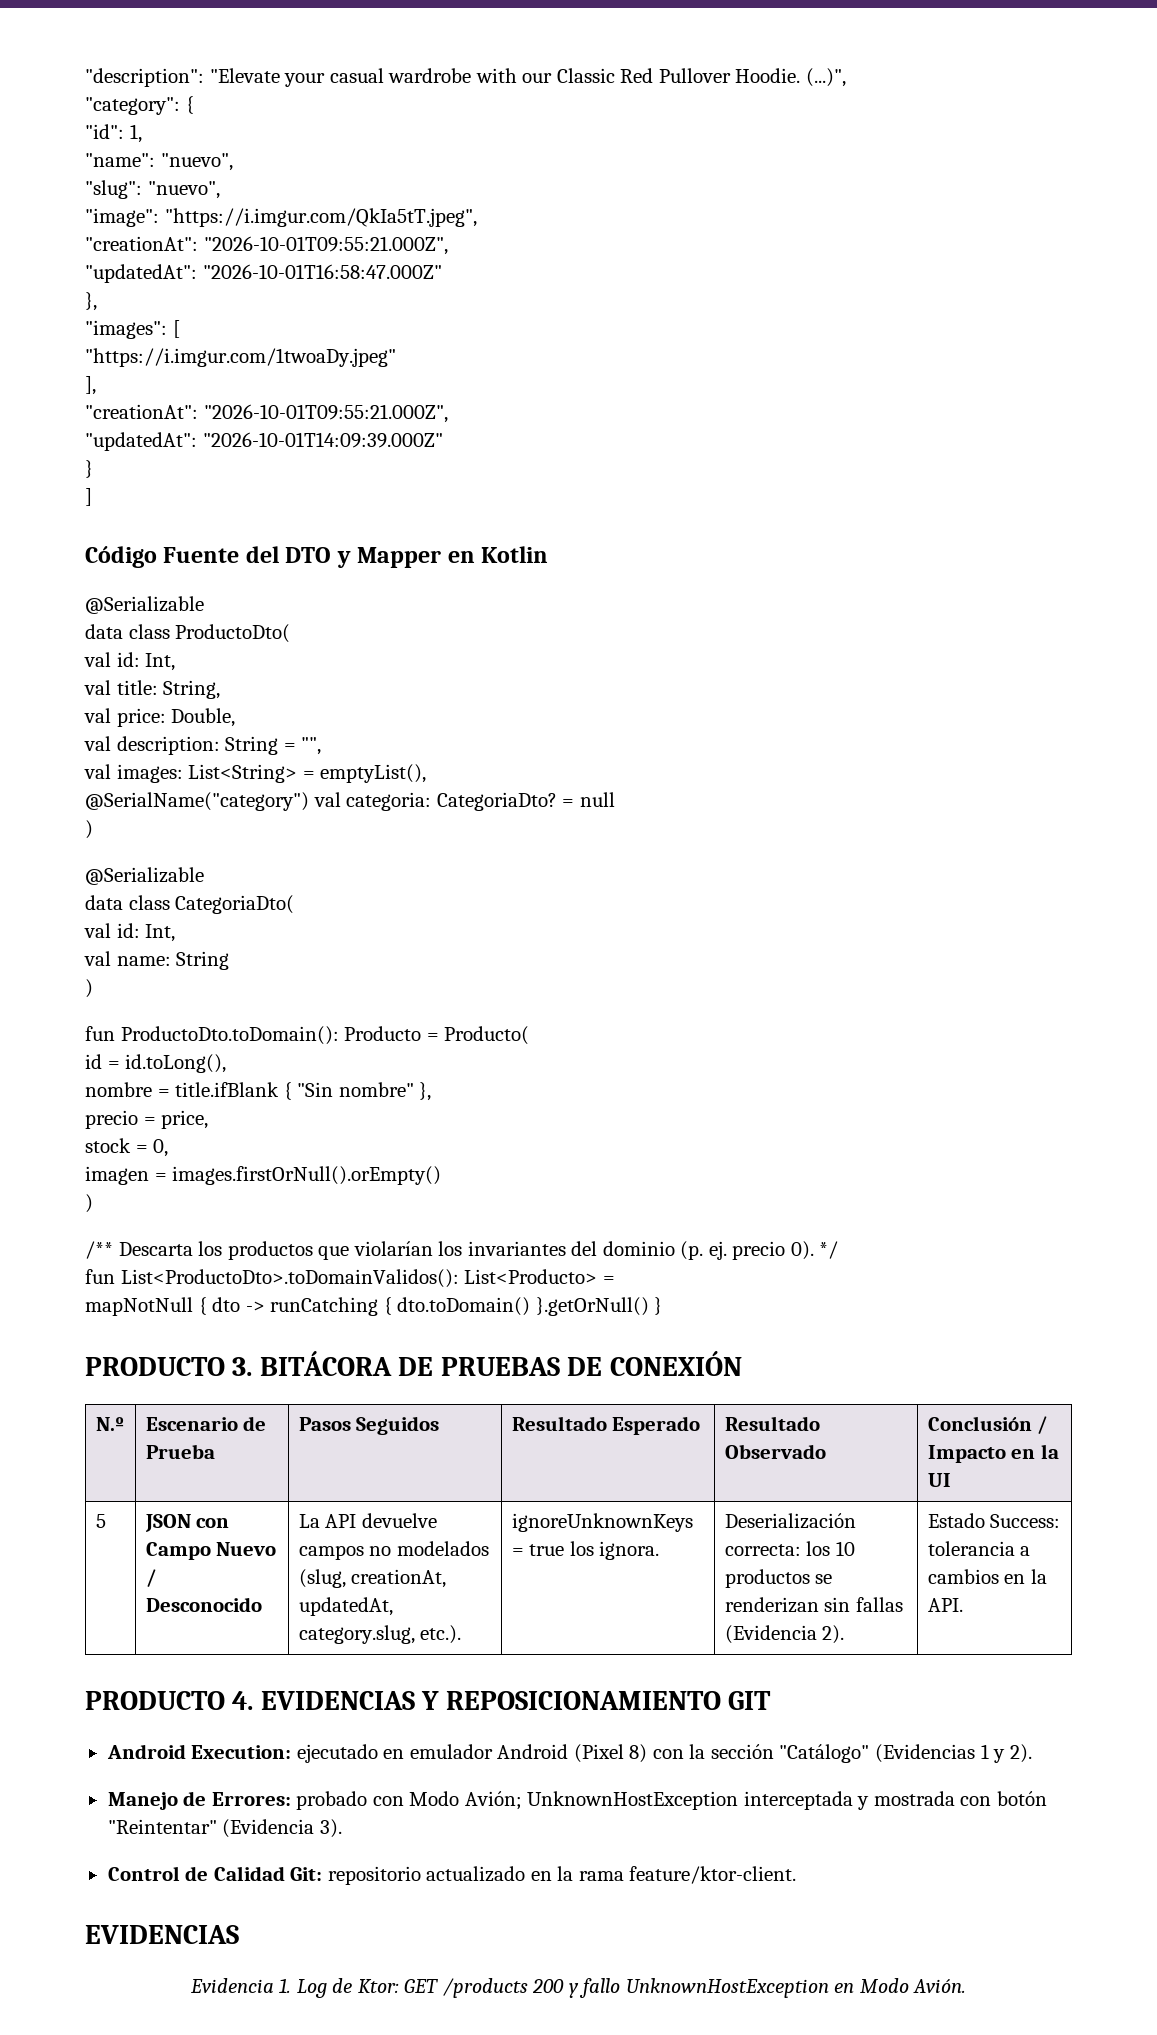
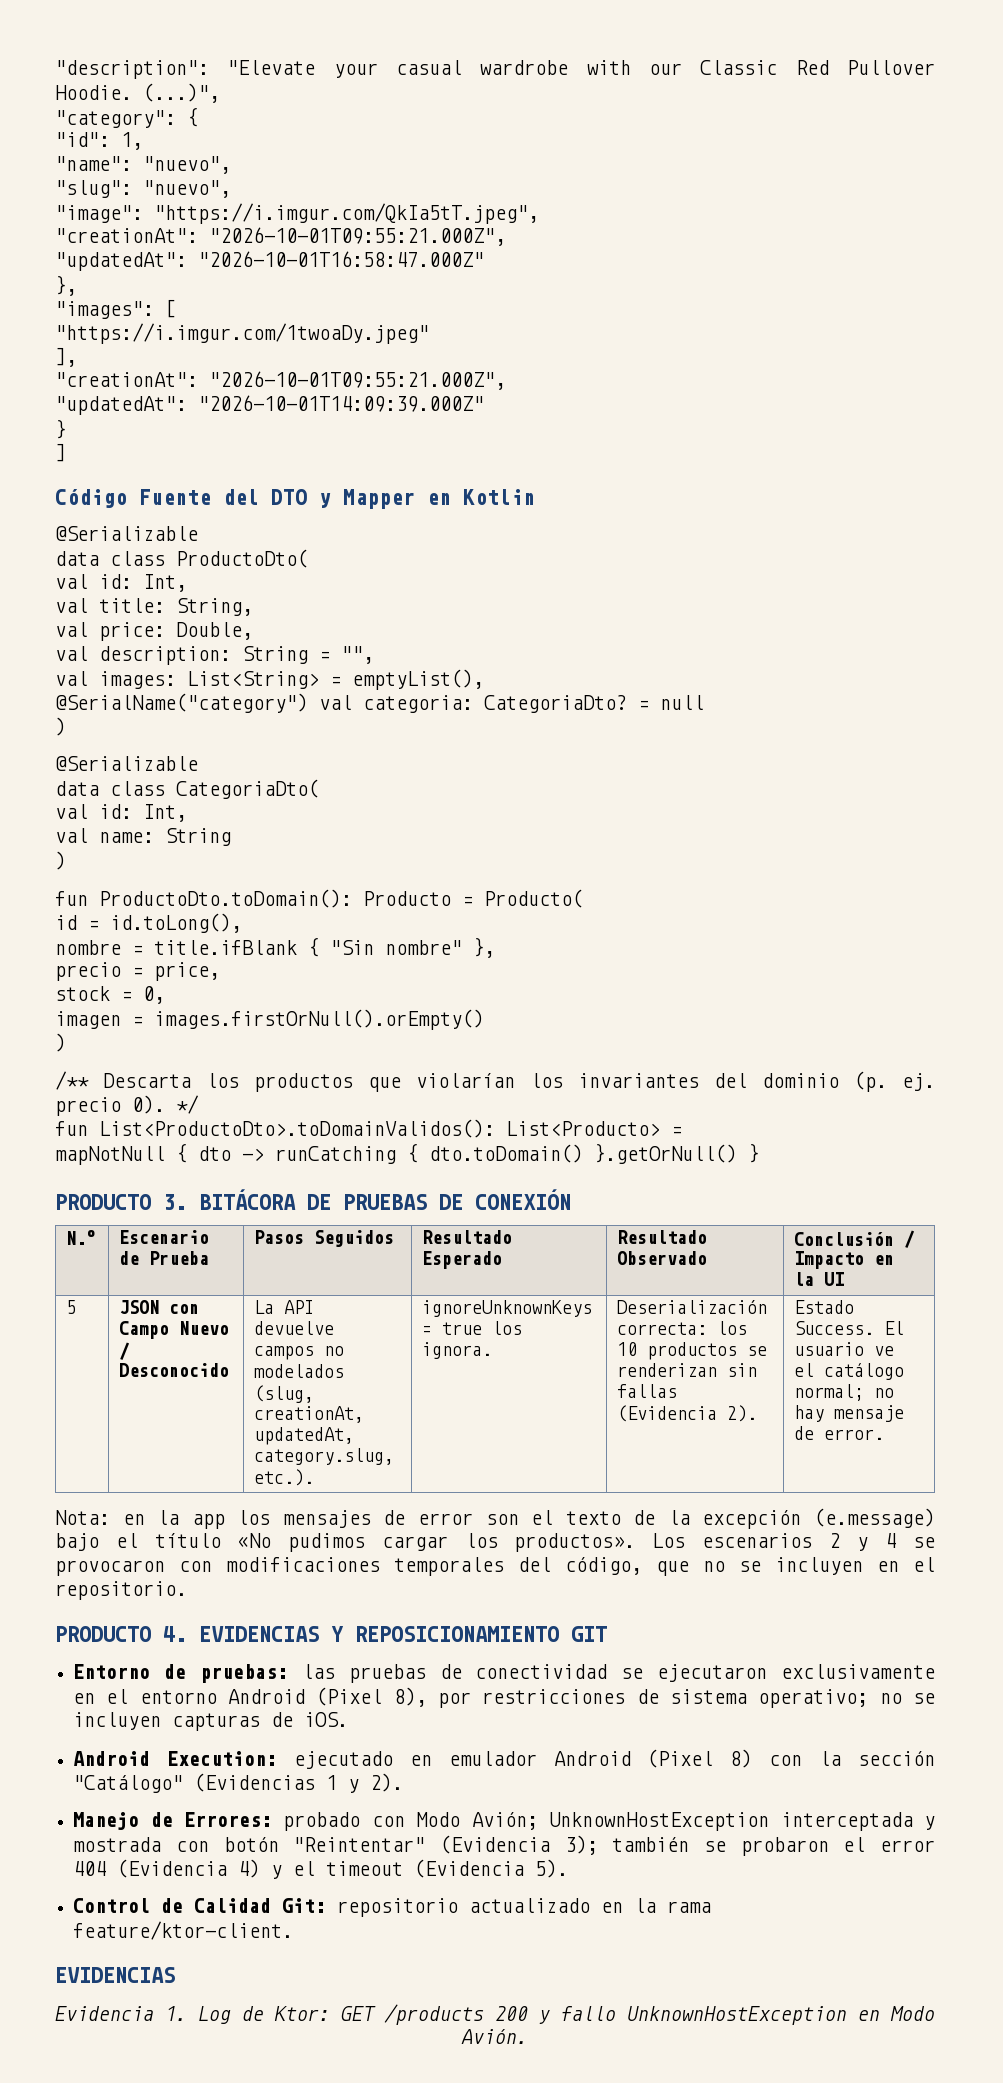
- Estado Success: tolerancia a cambios en la API.
+ Estado Success. El usuario ve el catálogo normal; no hay mensaje de error.
+ Nota: en la app los mensajes de error son el texto de la excepción (e.message) bajo el título «No pudimos cargar los productos». Los escenarios 2 y 4 se provocaron con modificaciones temporales del código, que no se incluyen en el repositorio.
+ Entorno de pruebas: las pruebas de conectividad se ejecutaron exclusivamente en el entorno Android (Pixel 8), por restricciones de sistema operativo; no se incluyen capturas de iOS.
- Manejo de Errores: probado con Modo Avión; UnknownHostException interceptada y mostrada con botón "Reintentar" (Evidencia 3).
+ Manejo de Errores: probado con Modo Avión; UnknownHostException interceptada y mostrada con botón "Reintentar" (Evidencia 3); también se probaron el error 404 (Evidencia 4) y el timeout (Evidencia 5).

